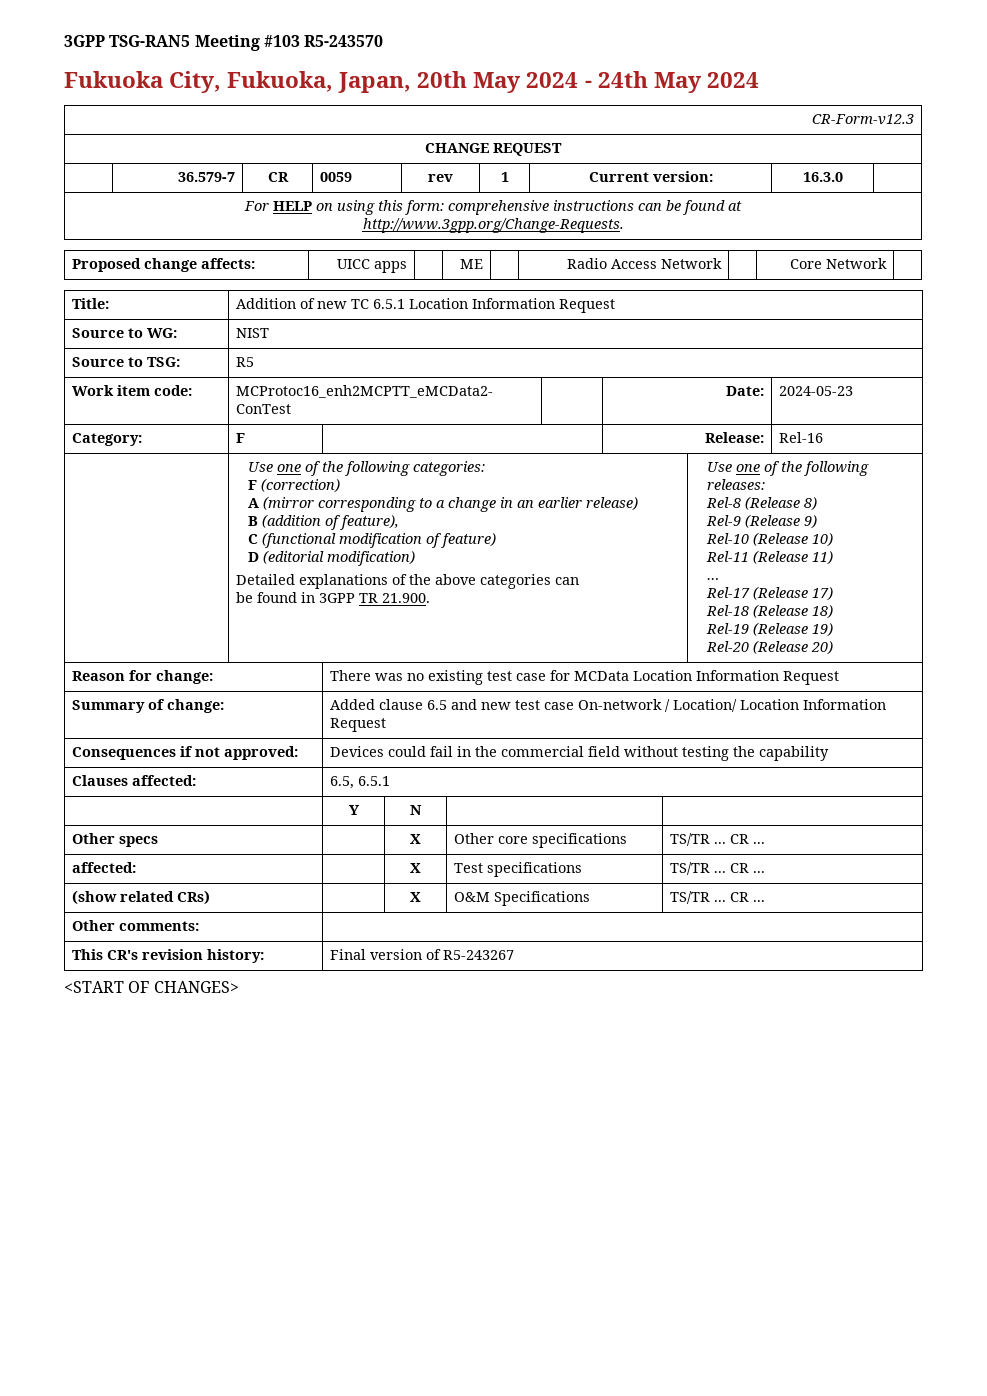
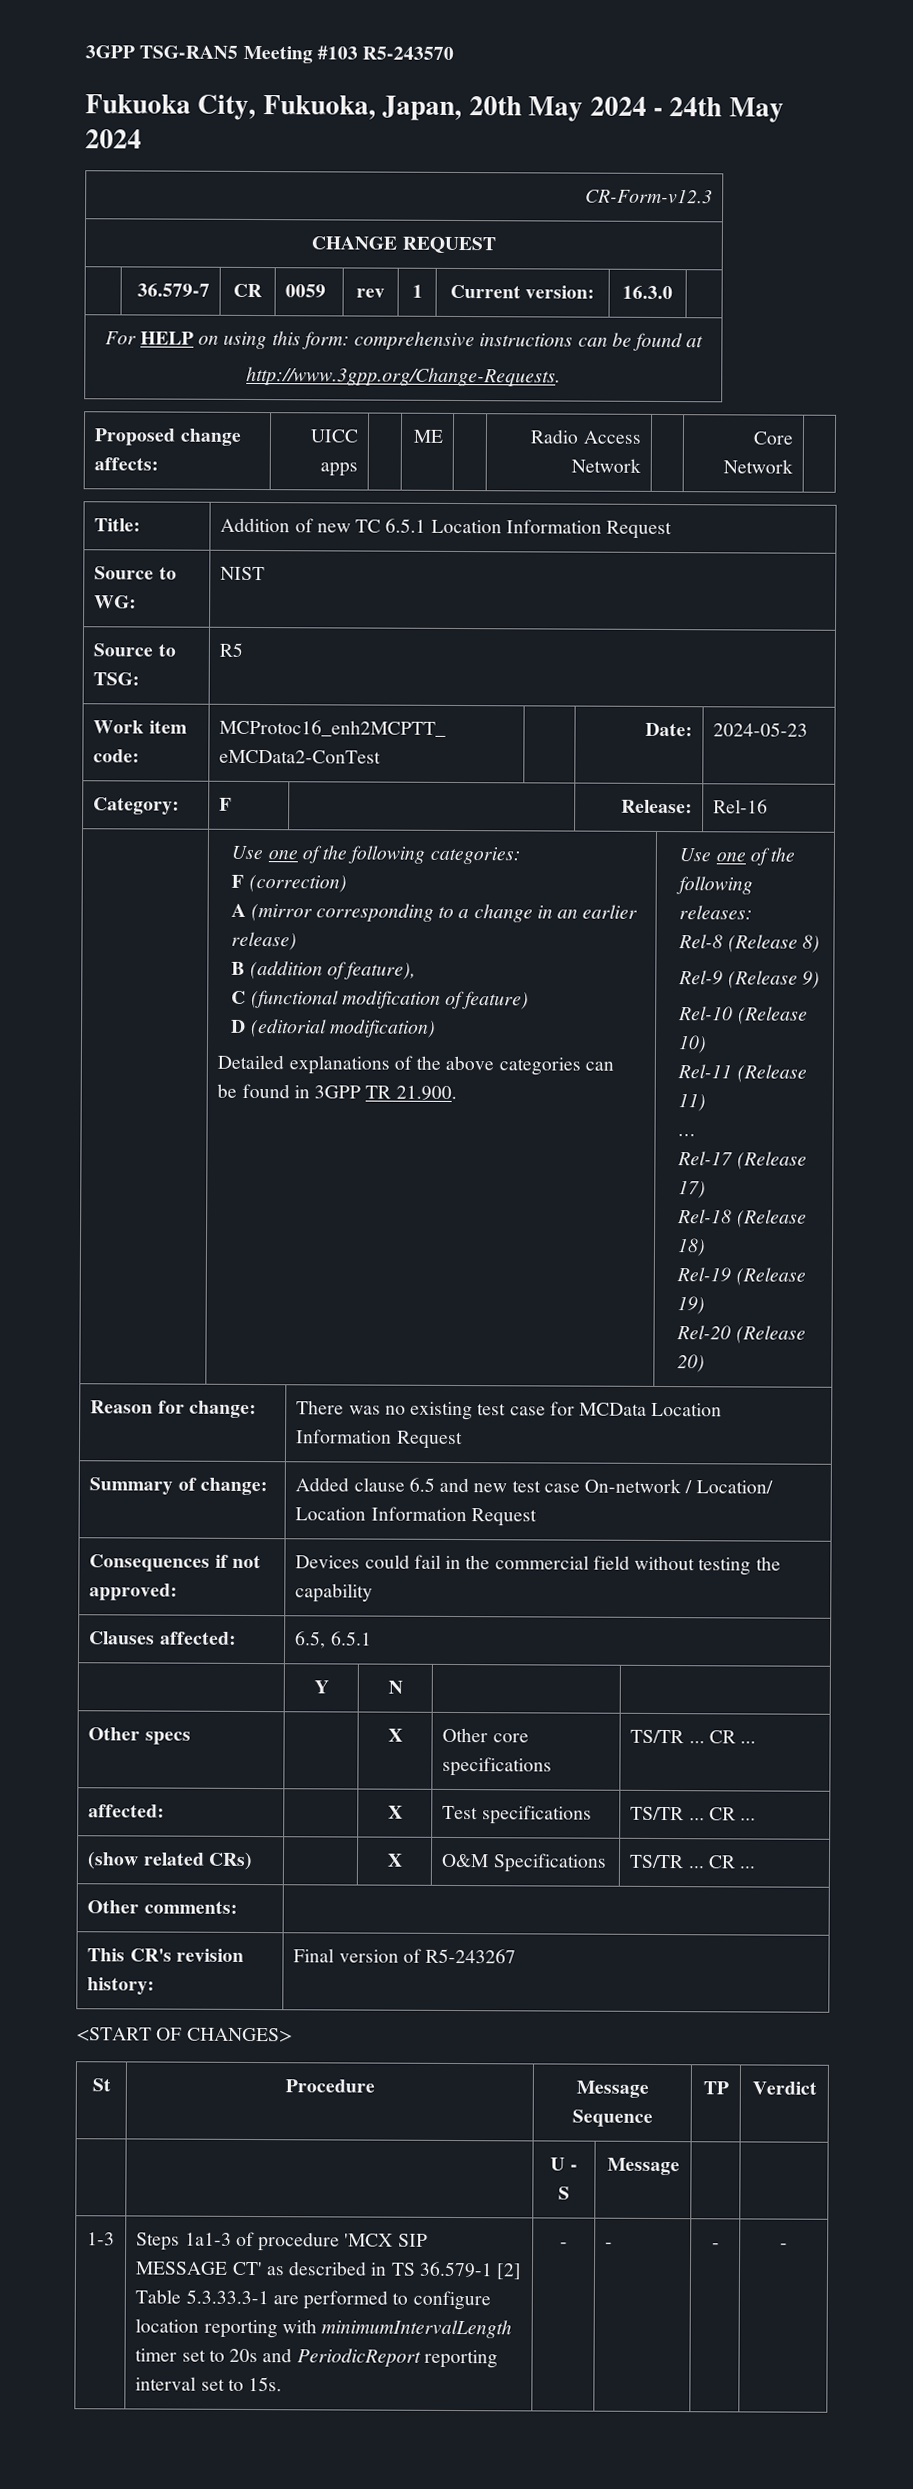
+ St | Procedure | Message Sequence | TP | Verdict
+ | | U - S | Message | |
+ 1-3 | Steps 1a1-3 of procedure 'MCX SIP MESSAGE CT' as described in TS 36.579-1 [2] Table 5.3.33.3-1 are performed to configure location reporting with minimumIntervalLength timer set to 20s and PeriodicReport reporting interval set to 15s. | - | - | - | -

